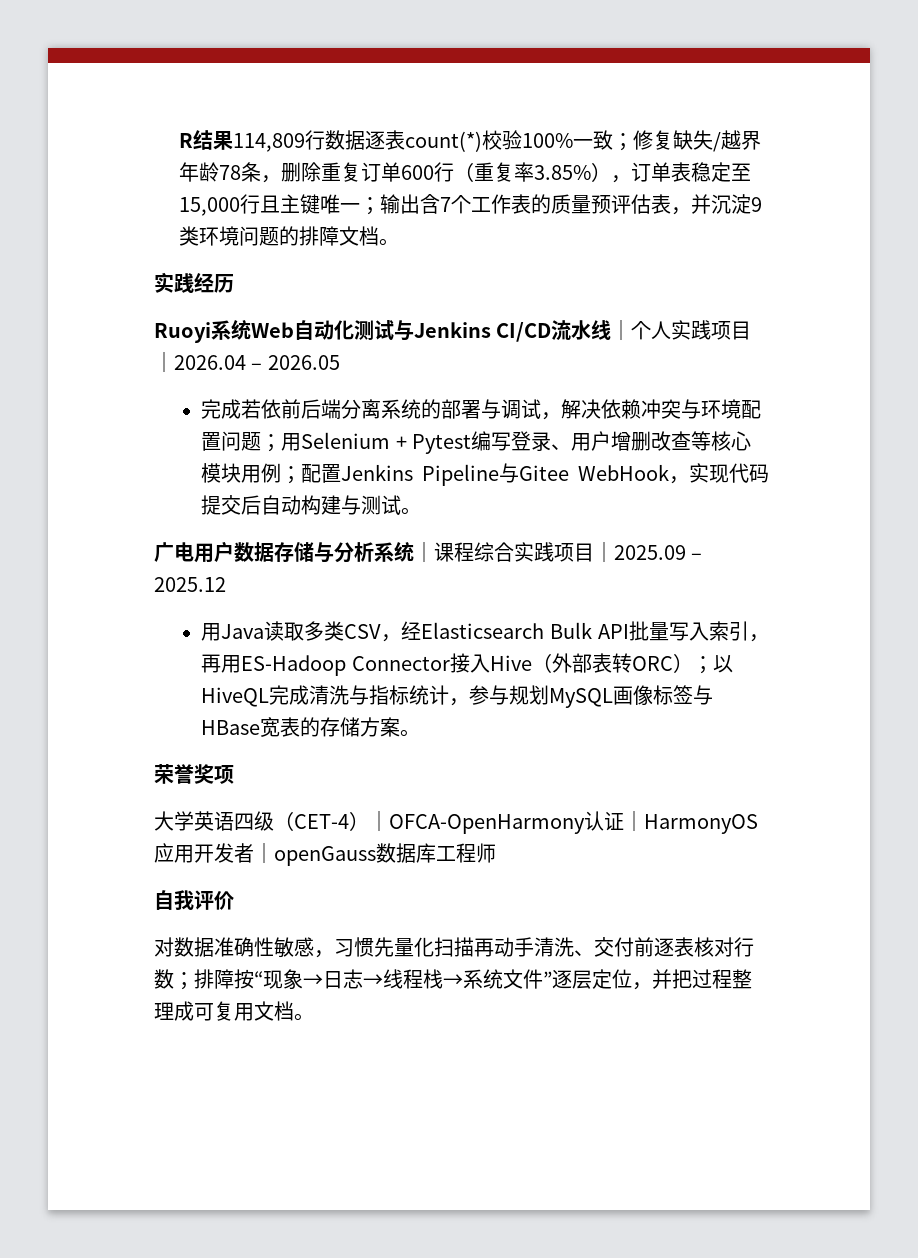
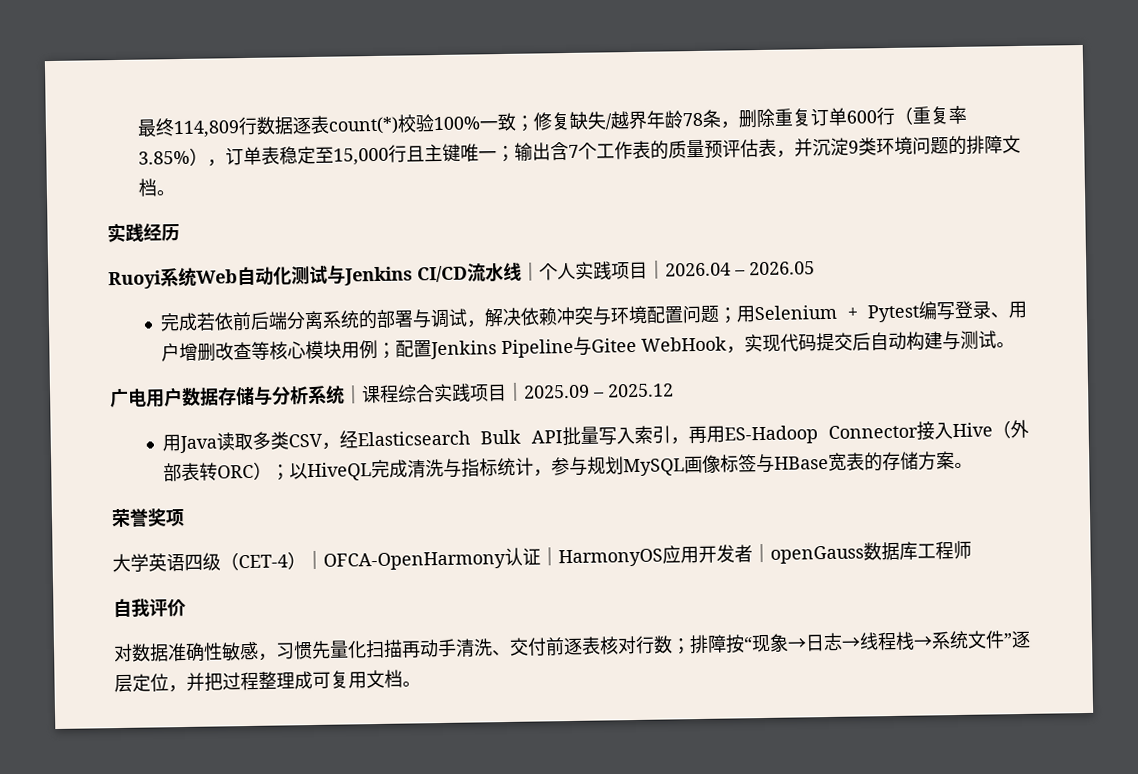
- R结果114,809行数据逐表count(*)校验100%一致；修复缺失/越界年龄78条，删除重复订单600行（重复率3.85%），订单表稳定至15,000行且主键唯一；输出含7个工作表的质量预评估表，并沉淀9类环境问题的排障文档。
+ 最终114,809行数据逐表count(*)校验100%一致；修复缺失/越界年龄78条，删除重复订单600行（重复率3.85%），订单表稳定至15,000行且主键唯一；输出含7个工作表的质量预评估表，并沉淀9类环境问题的排障文档。

